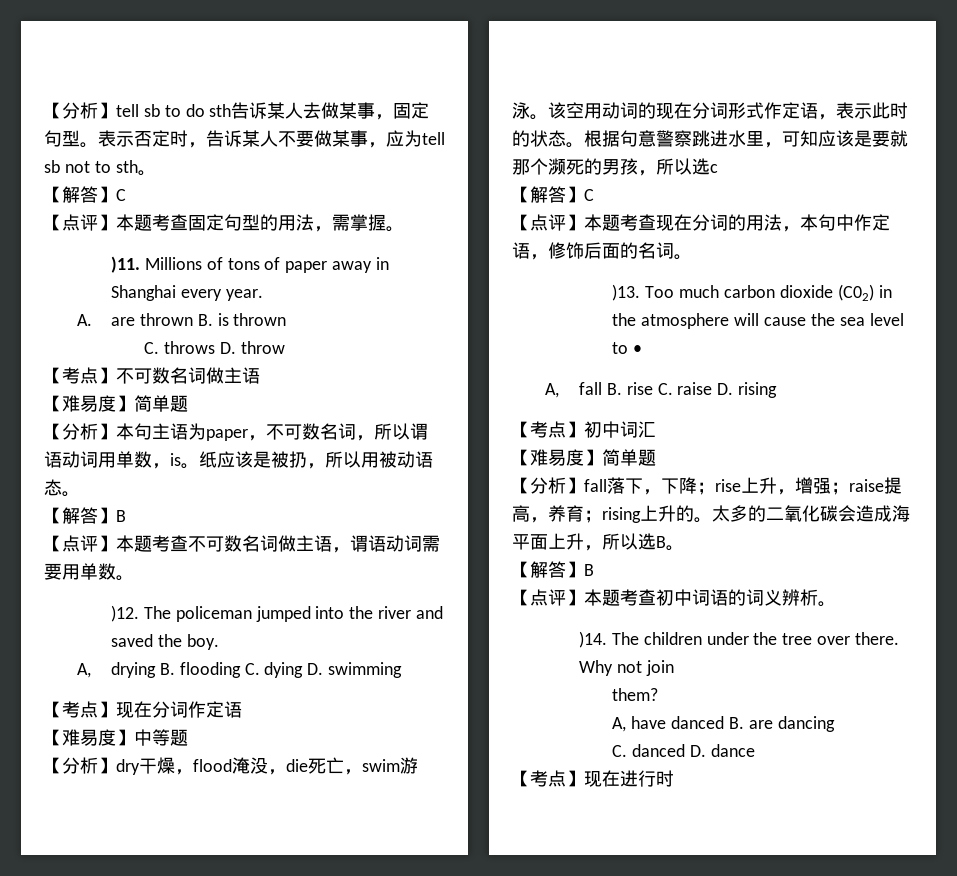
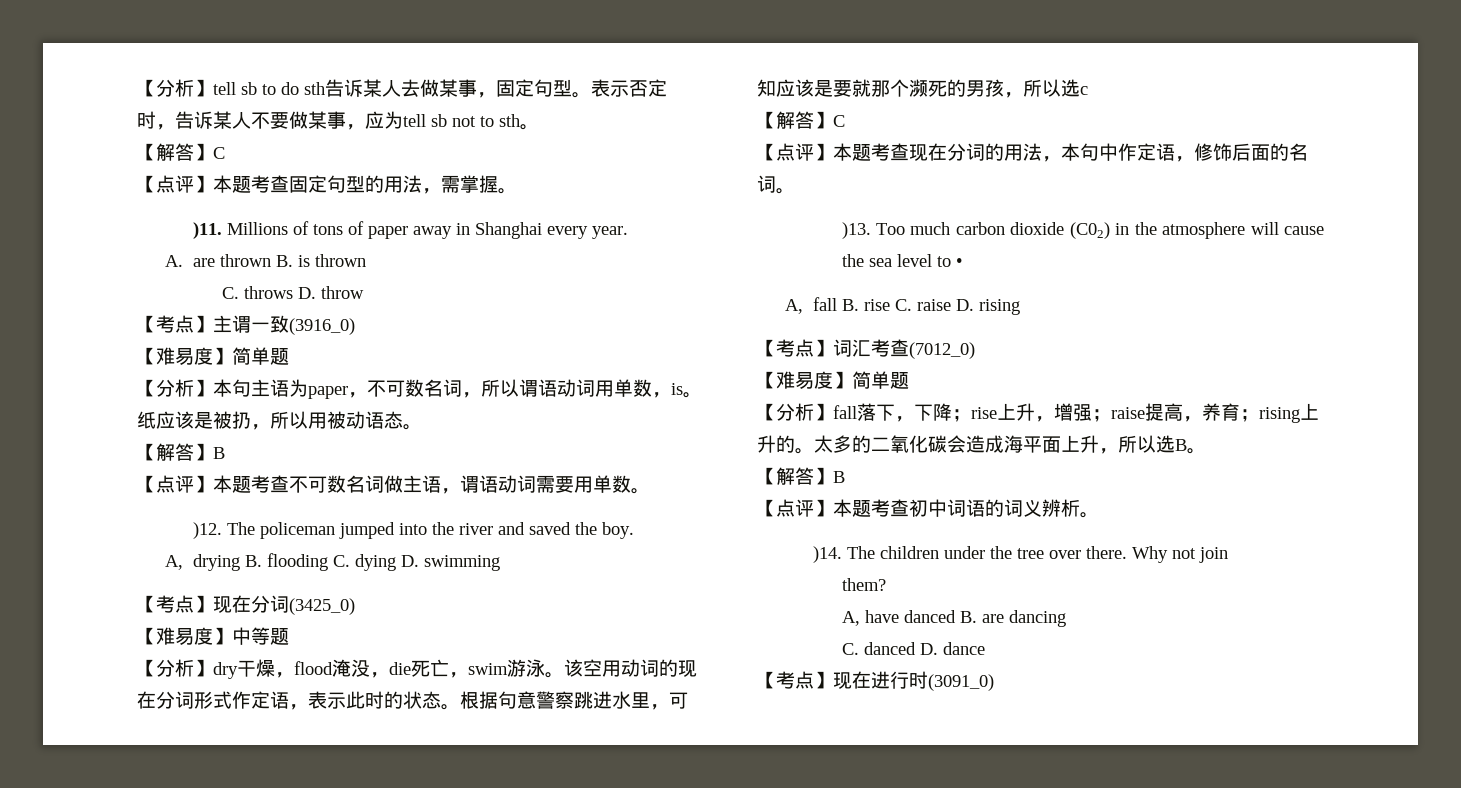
- 【考点】不可数名词做主语
+ 【考点】主谓一致(3916_0)
- 【考点】现在分词作定语
+ 【考点】现在分词(3425_0)
- 【考点】初中词汇
+ 【考点】词汇考查(7012_0)
- 【考点】现在进行时
+ 【考点】现在进行时(3091_0)

